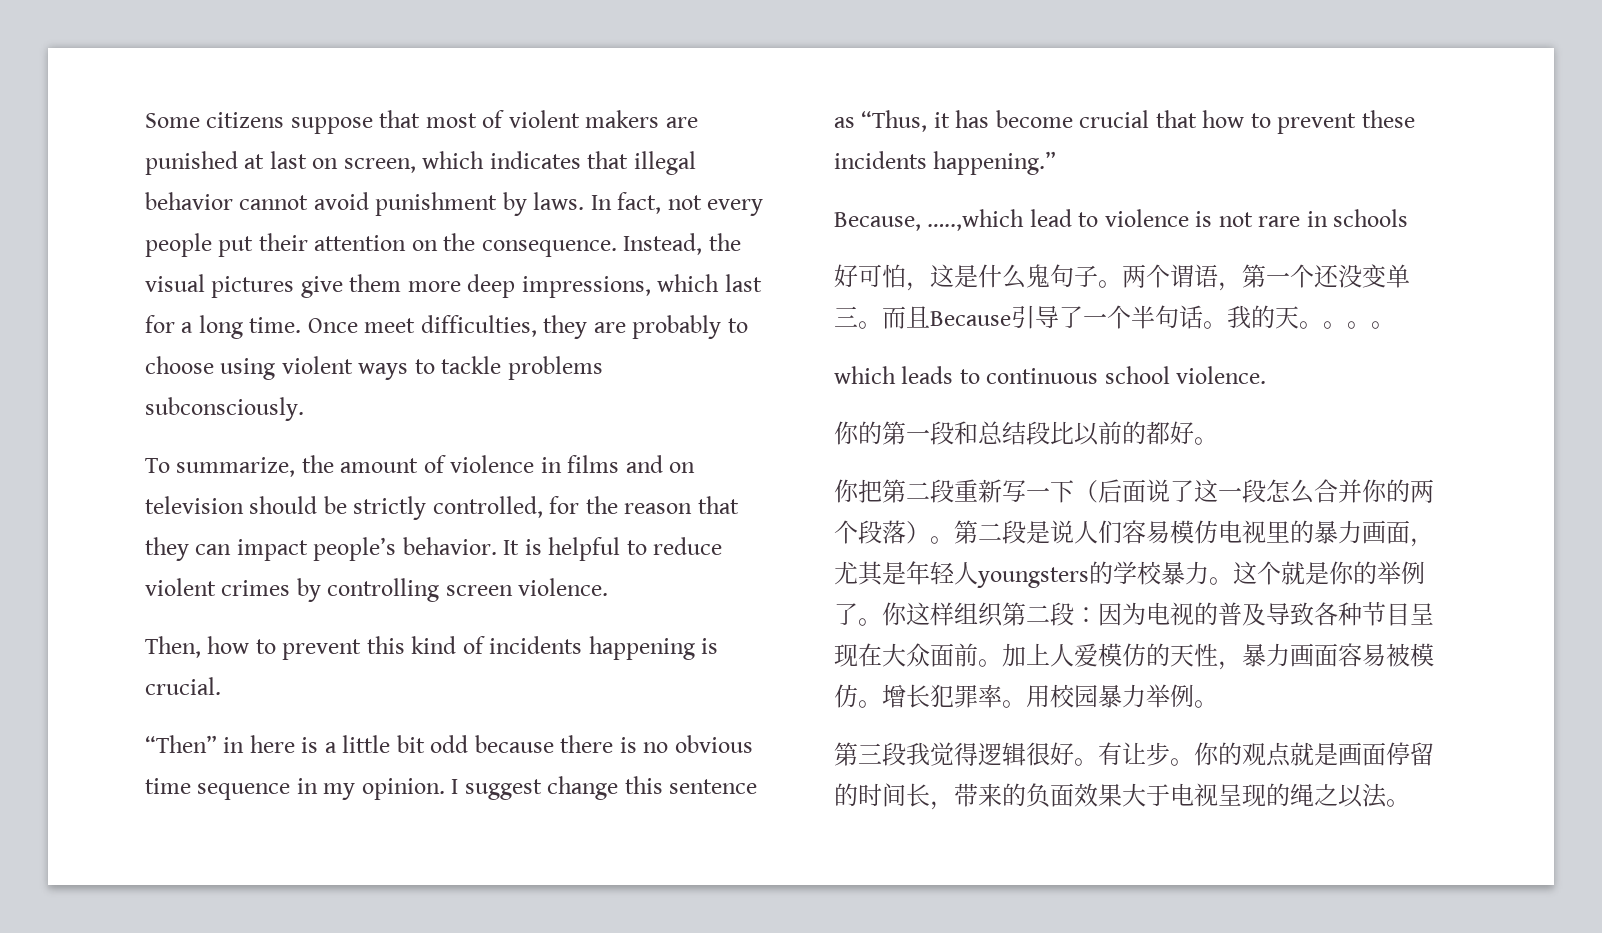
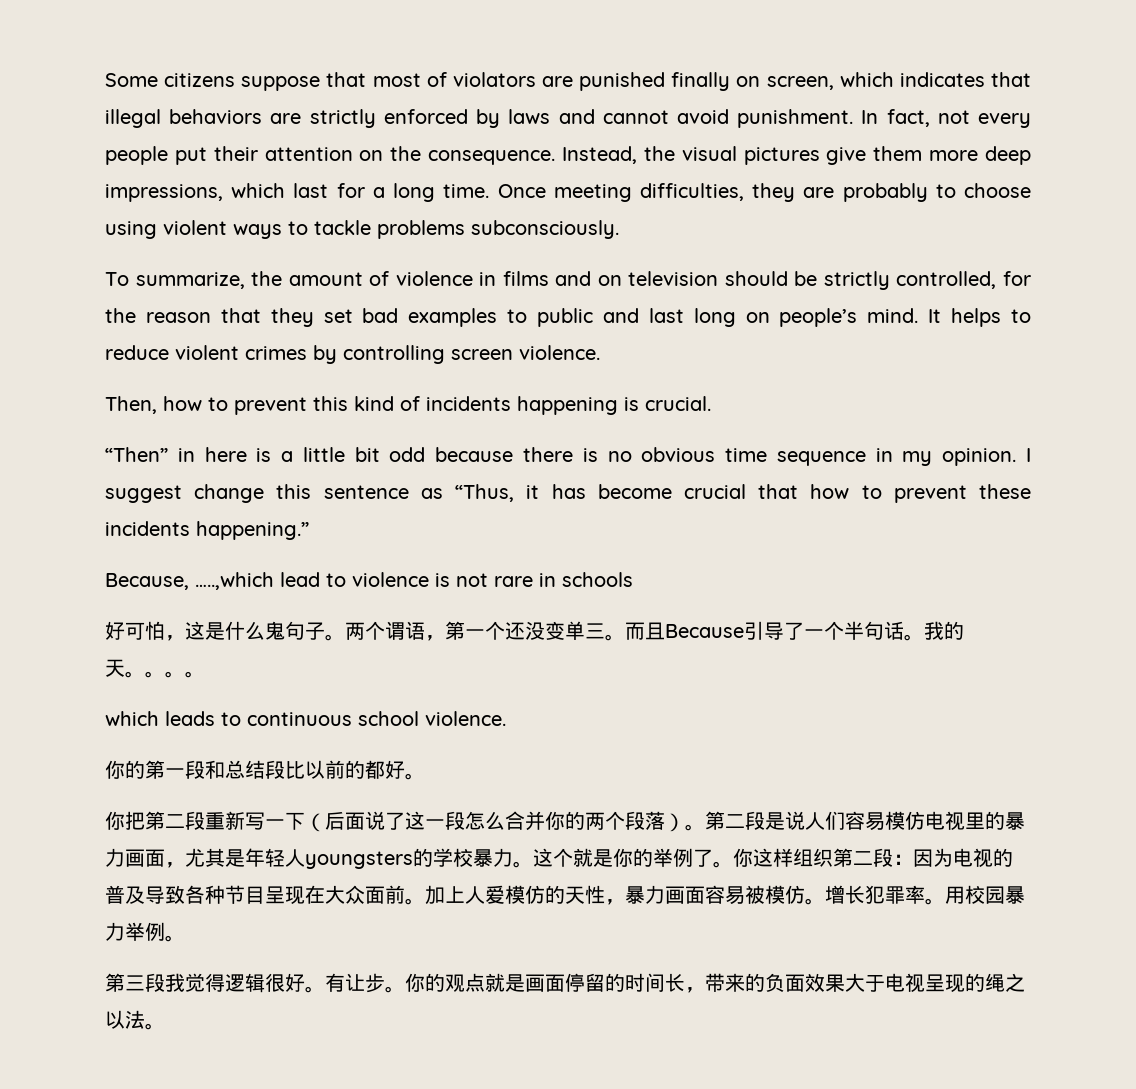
- Some citizens suppose that most of violent makers are punished at last on screen, which indicates that illegal behavior cannot avoid punishment by laws.
+ Some citizens suppose that most of violators are punished finally on screen, which indicates that illegal behaviors are strictly enforced by laws and cannot avoid punishment.
- Once meet difficulties, they are probably to choose using violent ways to tackle problems subconsciously.
+ Once meeting difficulties, they are probably to choose using violent ways to tackle problems subconsciously.
- To summarize, the amount of violence in films and on television should be strictly controlled, for the reason that they can impact people’s behavior. It is helpful to reduce violent crimes by controlling screen violence.
+ To summarize, the amount of violence in films and on television should be strictly controlled, for the reason that they set bad examples to public and last long on people’s mind. It helps to reduce violent crimes by controlling screen violence.

